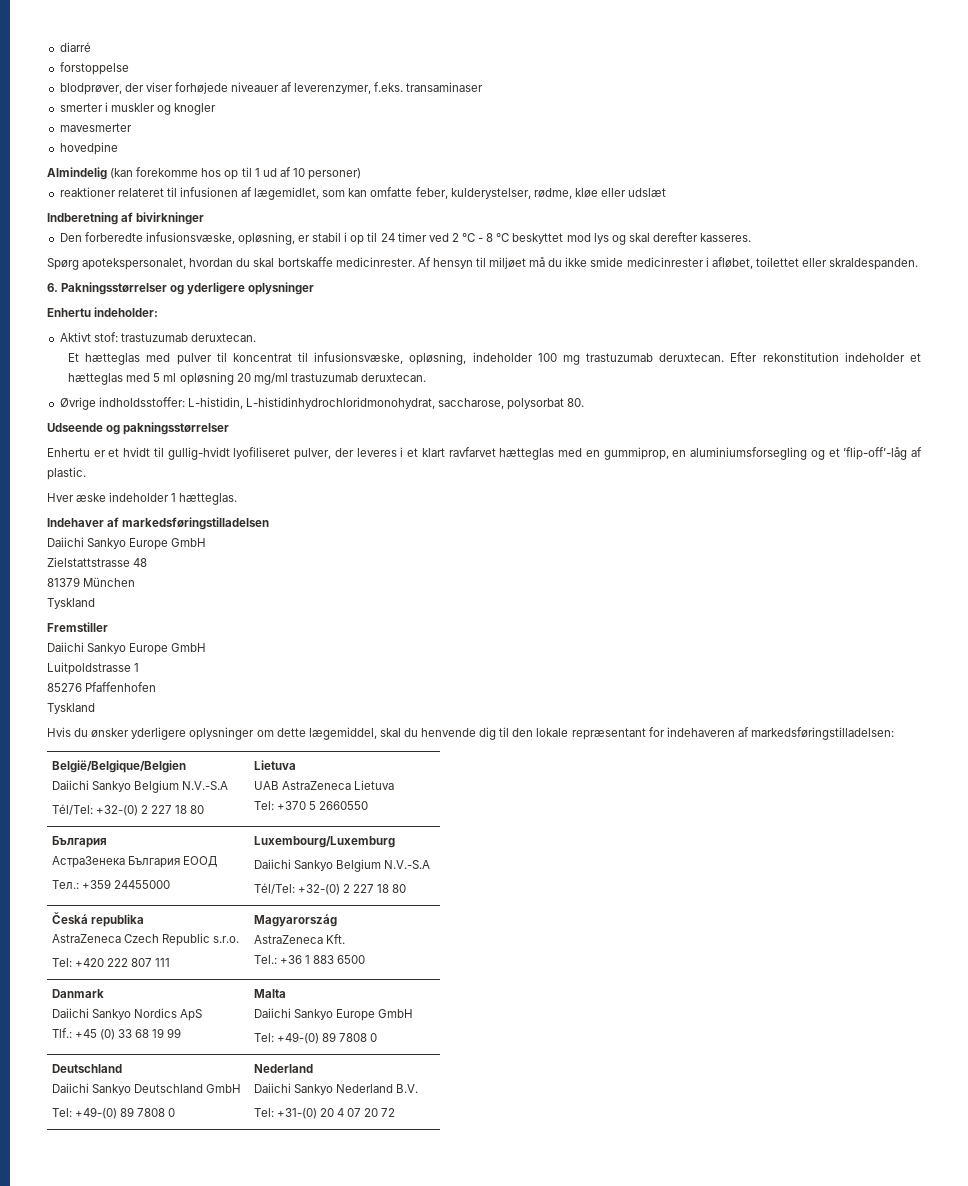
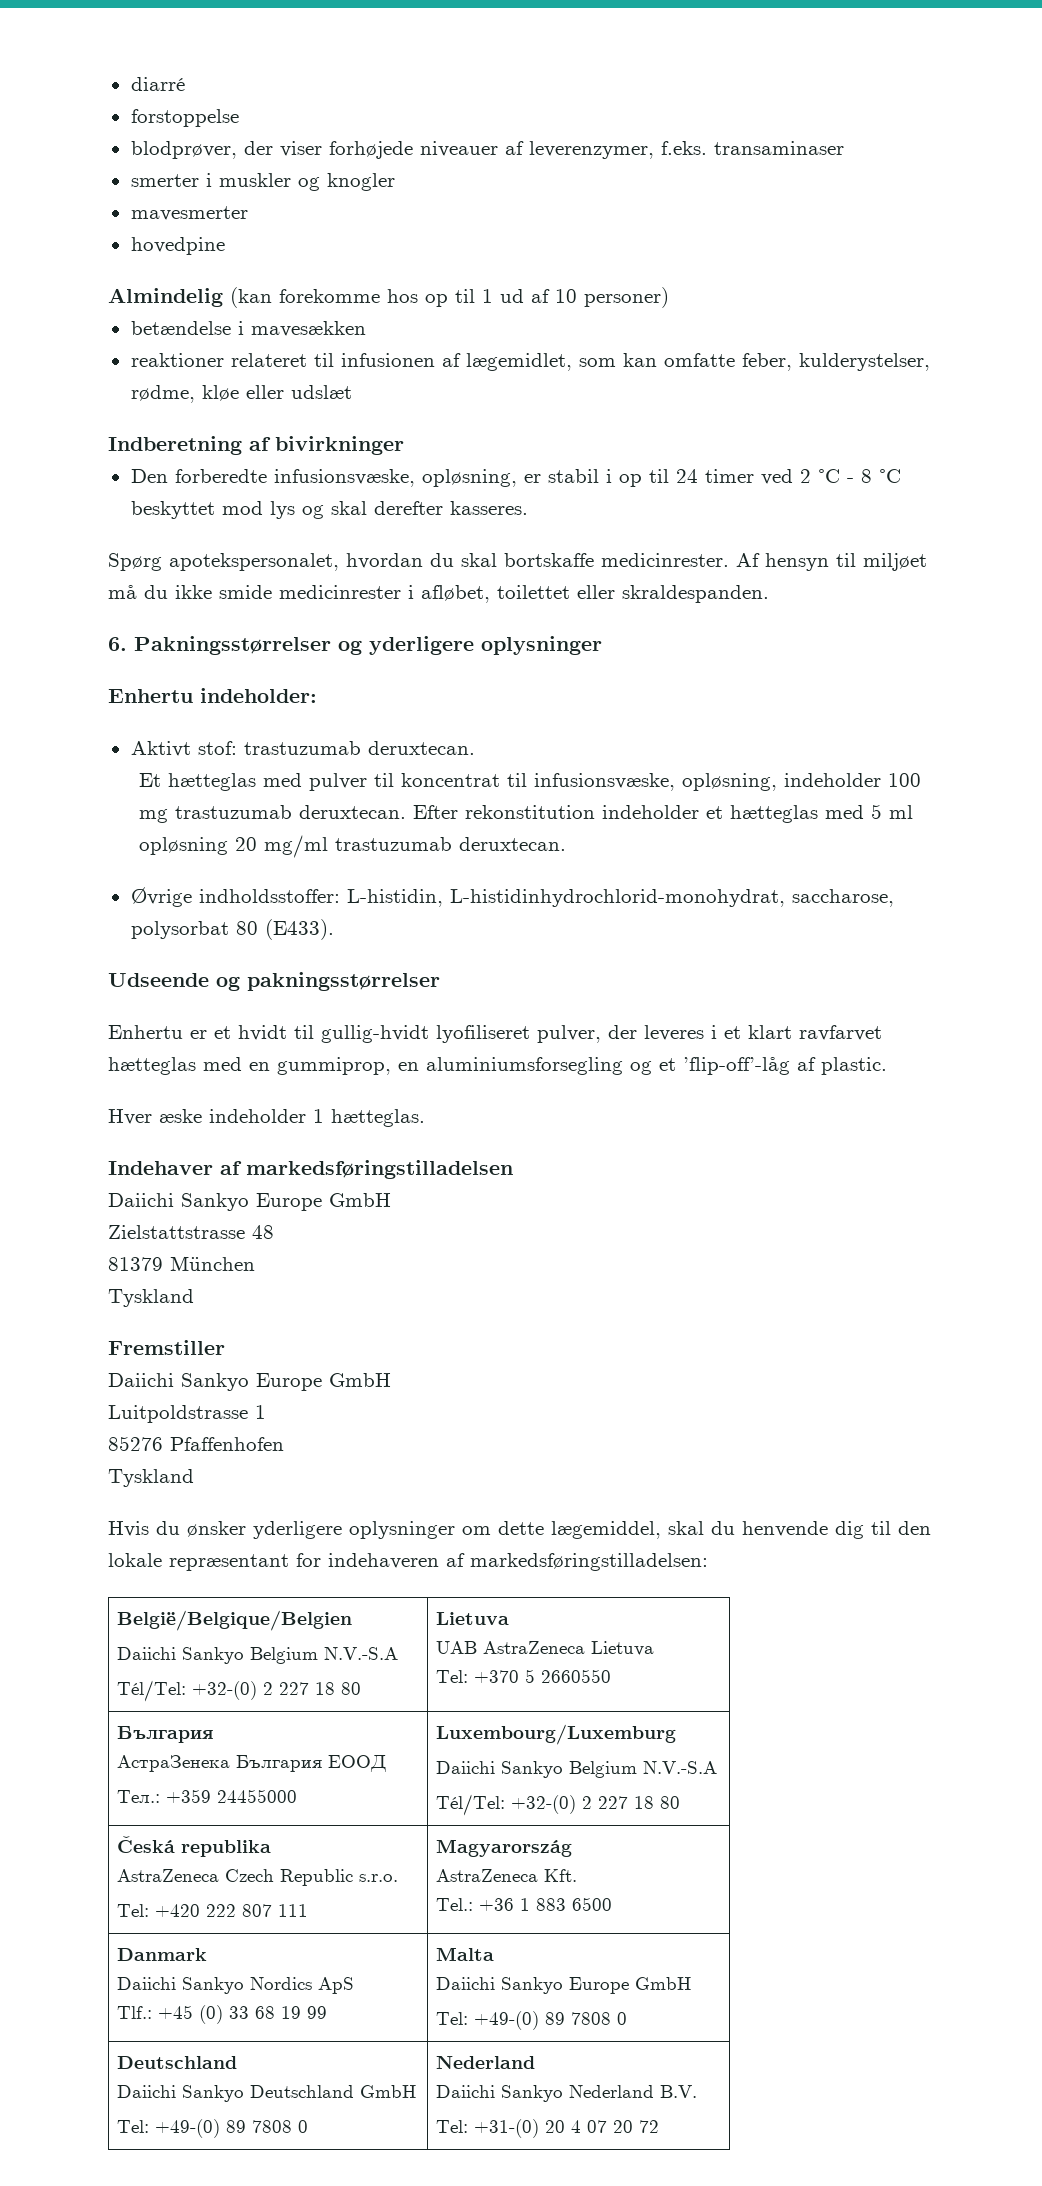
+ betændelse i mavesækken
- Øvrige indholdsstoffer: L-histidin, L-histidinhydrochloridmonohydrat, saccharose, polysorbat 80.
+ Øvrige indholdsstoffer: L-histidin, L-histidinhydrochlorid-monohydrat, saccharose, polysorbat 80 (E433).

